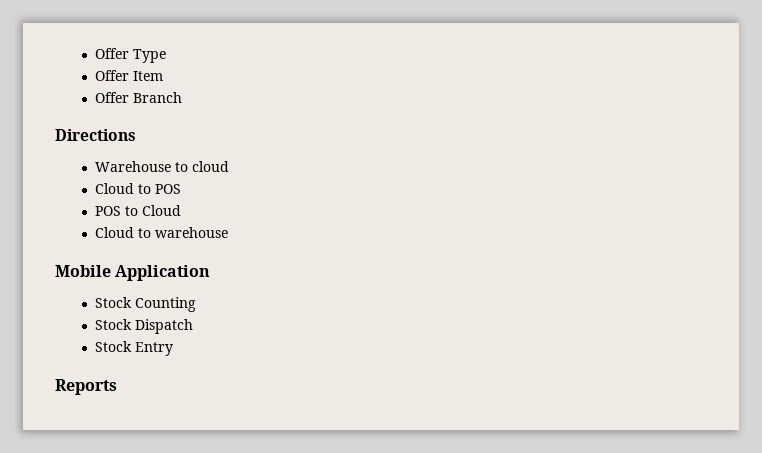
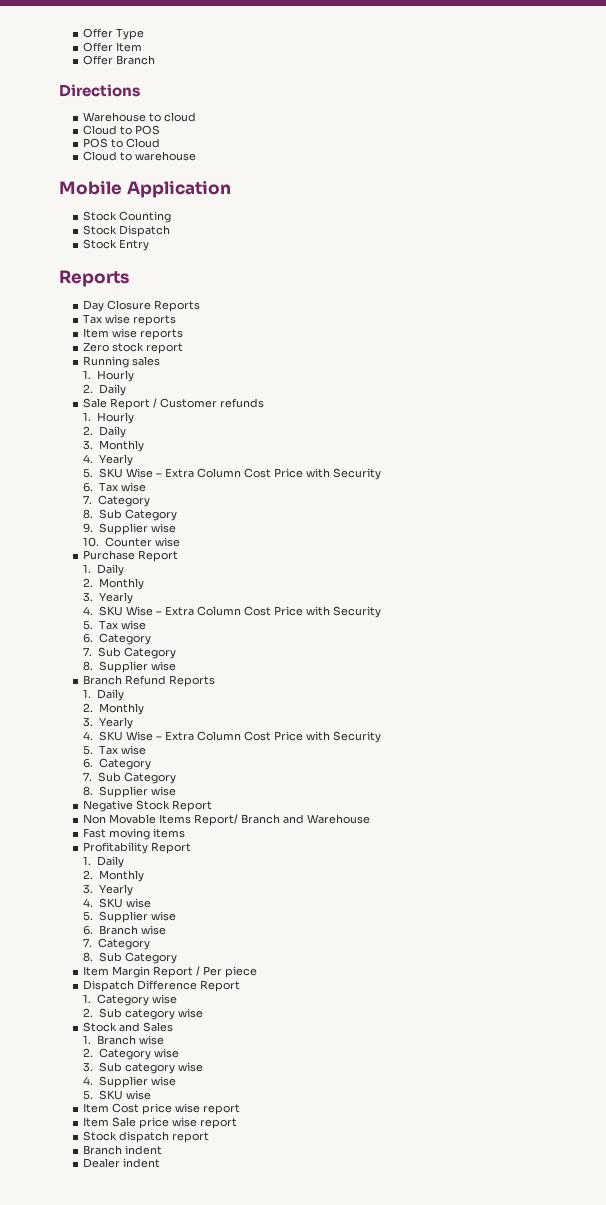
+ Day Closure Reports
+ Tax wise reports
+ Item wise reports
+ Zero stock report
+ Running sales
+ 1. Hourly
+ 2. Daily
+ Sale Report / Customer refunds
+ 1. Hourly
+ 2. Daily
+ 3. Monthly
+ 4. Yearly
+ 5. SKU Wise – Extra Column Cost Price with Security
+ 6. Tax wise
+ 7. Category
+ 8. Sub Category
+ 9. Supplier wise
+ 10. Counter wise
+ Purchase Report
+ 1. Daily
+ 2. Monthly
+ 3. Yearly
+ 4. SKU Wise – Extra Column Cost Price with Security
+ 5. Tax wise
+ 6. Category
+ 7. Sub Category
+ 8. Supplier wise
+ Branch Refund Reports
+ 1. Daily
+ 2. Monthly
+ 3. Yearly
+ 4. SKU Wise – Extra Column Cost Price with Security
+ 5. Tax wise
+ 6. Category
+ 7. Sub Category
+ 8. Supplier wise
+ Negative Stock Report
+ Non Movable Items Report/ Branch and Warehouse
+ Fast moving items
+ Profitability Report
+ 1. Daily
+ 2. Monthly
+ 3. Yearly
+ 4. SKU wise
+ 5. Supplier wise
+ 6. Branch wise
+ 7. Category
+ 8. Sub Category
+ Item Margin Report / Per piece
+ Dispatch Difference Report
+ 1. Category wise
+ 2. Sub category wise
+ Stock and Sales
+ 1. Branch wise
+ 2. Category wise
+ 3. Sub category wise
+ 4. Supplier wise
+ 5. SKU wise
+ Item Cost price wise report
+ Item Sale price wise report
+ Stock dispatch report
+ Branch indent
+ Dealer indent

